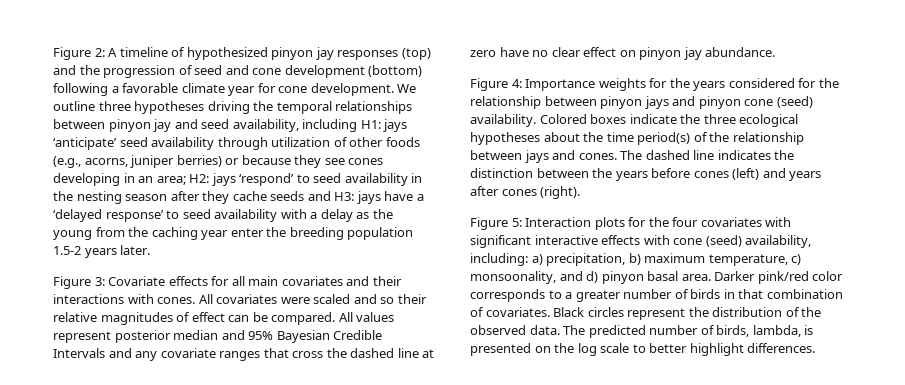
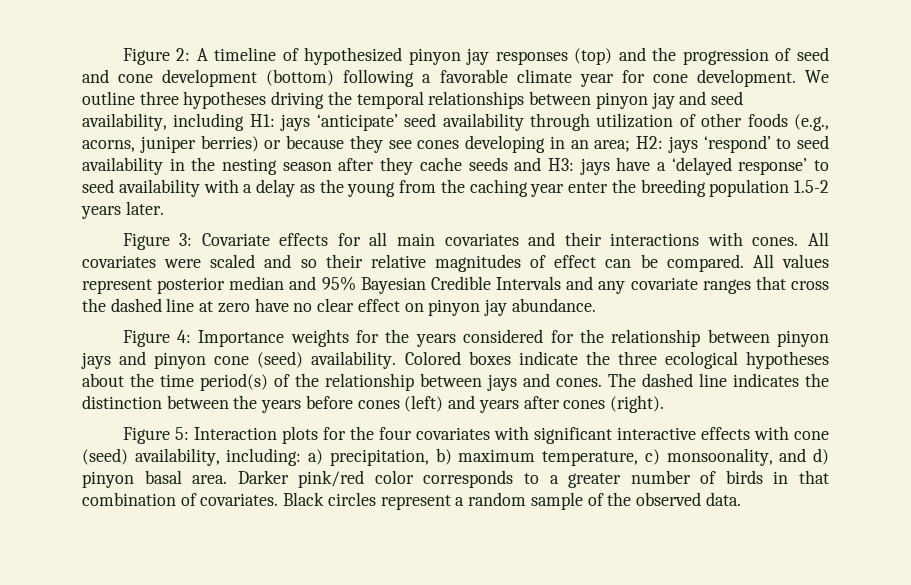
- Black circles represent the distribution of the observed data. The predicted number of birds, lambda, is presented on the log scale to better highlight differences.
+ Black circles represent a random sample of the observed data.

